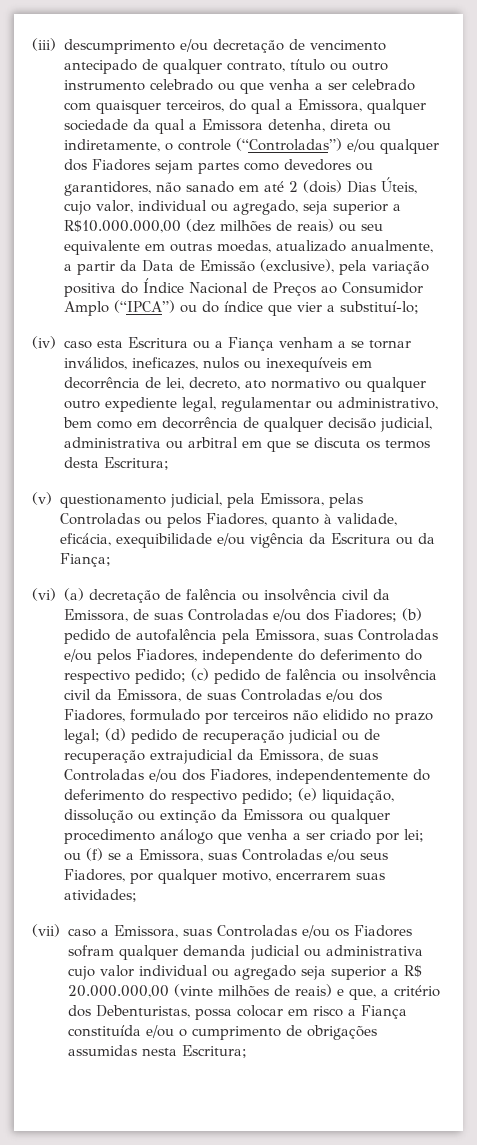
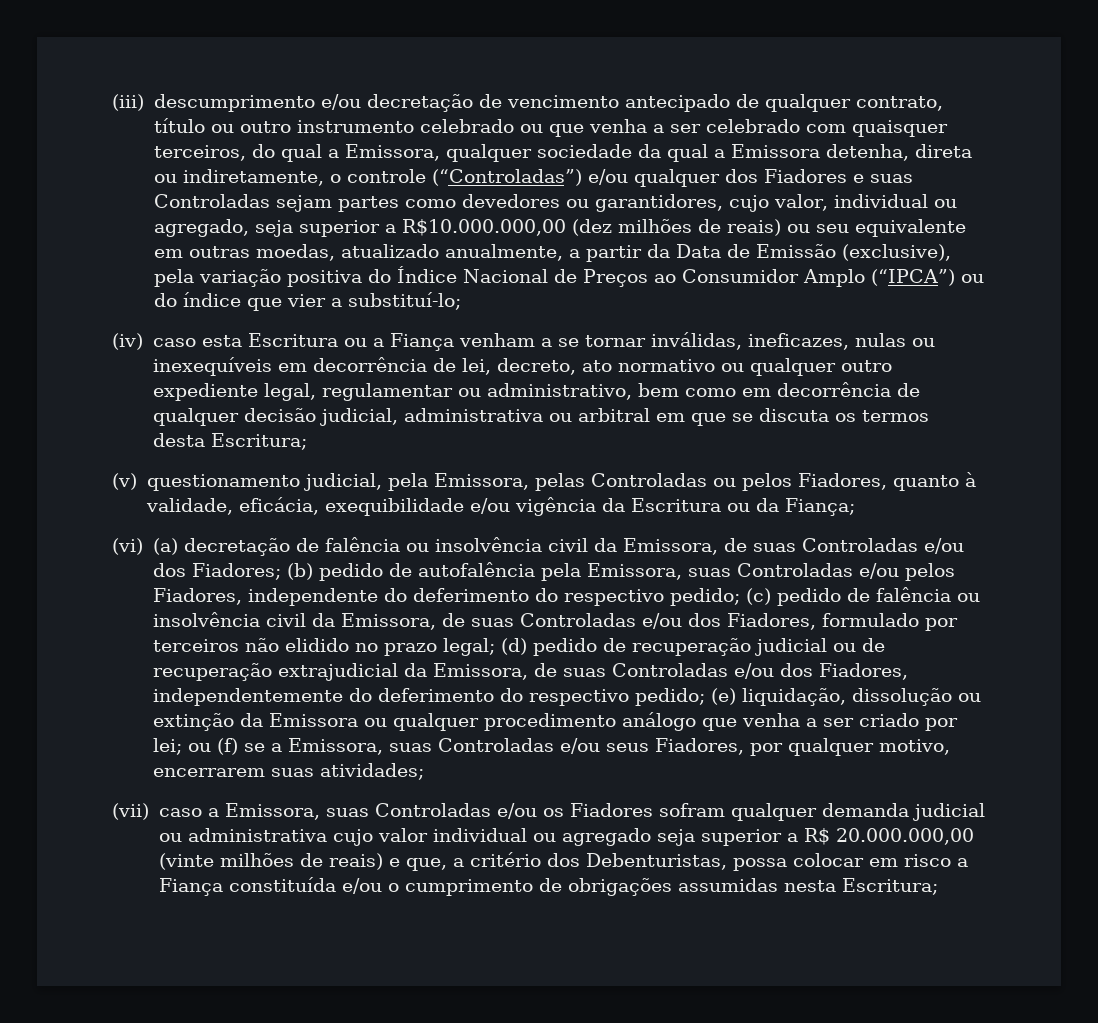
- (iii) descumprimento e/ou decretação de vencimento antecipado de qualquer contrato, título ou outro instrumento celebrado ou que venha a ser celebrado com quaisquer terceiros, do qual a Emissora, qualquer sociedade da qual a Emissora detenha, direta ou indiretamente, o controle (“Controladas”) e/ou qualquer dos Fiadores sejam partes como devedores ou garantidores, não sanado em até 2 (dois) Dias Úteis, cujo valor, individual ou agregado, seja superior a R$10.000.000,00 (dez milhões de reais) ou seu equivalente em outras moedas, atualizado anualmente, a partir da Data de Emissão (exclusive), pela variação positiva do Índice Nacional de Preços ao Consumidor Amplo (“IPCA”) ou do índice que vier a substituí-lo;
+ (iii) descumprimento e/ou decretação de vencimento antecipado de qualquer contrato, título ou outro instrumento celebrado ou que venha a ser celebrado com quaisquer terceiros, do qual a Emissora, qualquer sociedade da qual a Emissora detenha, direta ou indiretamente, o controle (“Controladas”) e/ou qualquer dos Fiadores e suas Controladas sejam partes como devedores ou garantidores, cujo valor, individual ou agregado, seja superior a R$10.000.000,00 (dez milhões de reais) ou seu equivalente em outras moedas, atualizado anualmente, a partir da Data de Emissão (exclusive), pela variação positiva do Índice Nacional de Preços ao Consumidor Amplo (“IPCA”) ou do índice que vier a substituí-lo;
- (iv) caso esta Escritura ou a Fiança venham a se tornar inválidos, ineficazes, nulos ou inexequíveis em decorrência de lei, decreto, ato normativo ou qualquer outro expediente legal, regulamentar ou administrativo, bem como em decorrência de qualquer decisão judicial, administrativa ou arbitral em que se discuta os termos desta Escritura;
+ (iv) caso esta Escritura ou a Fiança venham a se tornar inválidas, ineficazes, nulas ou inexequíveis em decorrência de lei, decreto, ato normativo ou qualquer outro expediente legal, regulamentar ou administrativo, bem como em decorrência de qualquer decisão judicial, administrativa ou arbitral em que se discuta os termos desta Escritura;

